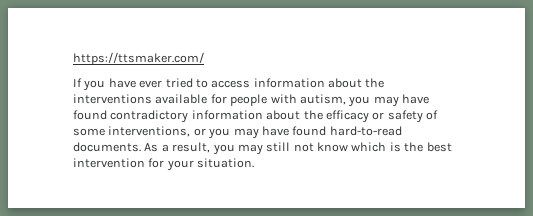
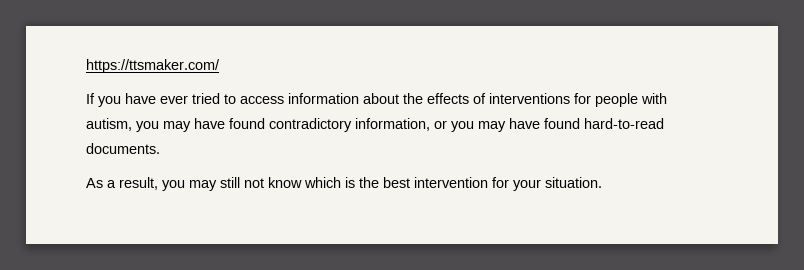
- If you have ever tried to access information about the interventions available for people with autism, you may have found contradictory information about the efficacy or safety of some interventions, or you may have found hard-to-read documents. As a result, you may still not know which is the best intervention for your situation.
+ If you have ever tried to access information about the effects of interventions for people with autism, you may have found contradictory information, or you may have found hard-to-read documents.
+ As a result, you may still not know which is the best intervention for your situation.

